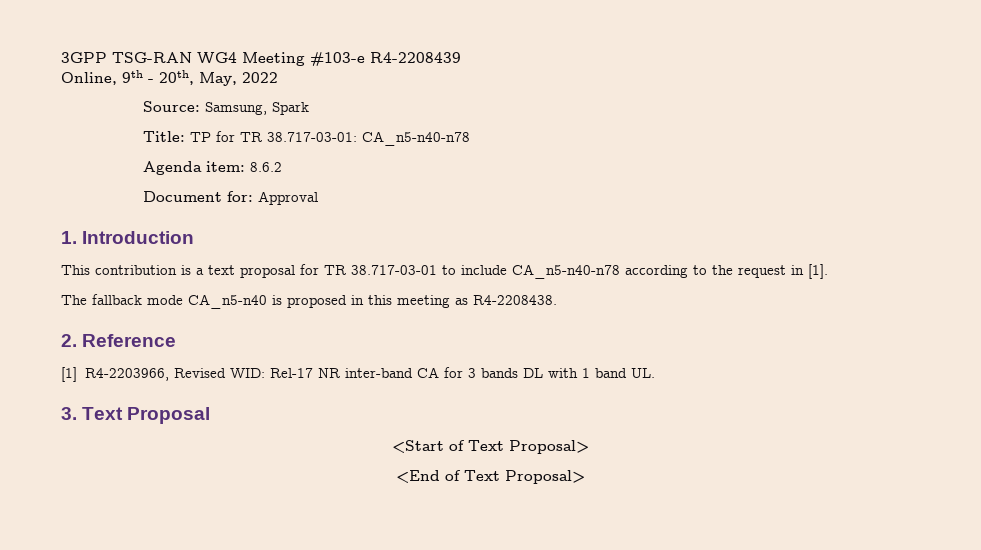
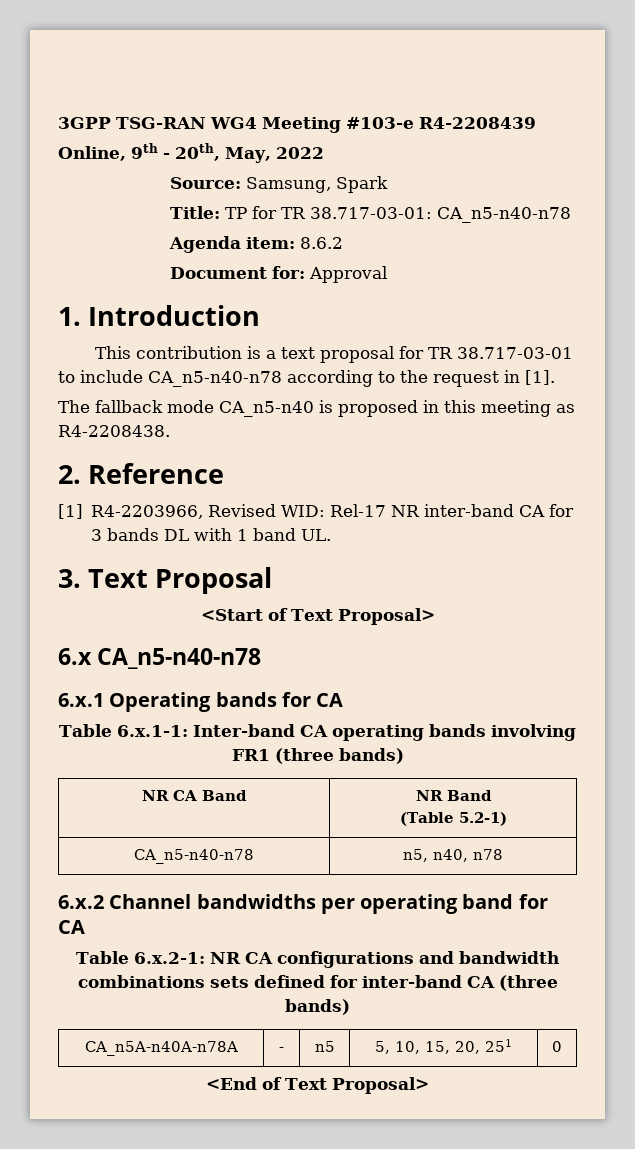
+ 6.x CA_n5-n40-n78
+ 6.x.1 Operating bands for CA
+ Table 6.x.1-1: Inter-band CA operating bands involving FR1 (three bands)
+ NR CA Band | NR Band
+ (Table 5.2-1)
+ CA_n5-n40-n78 | n5, n40, n78
+ 6.x.2 Channel bandwidths per operating band for CA
+ Table 6.x.2-1: NR CA configurations and bandwidth combinations sets defined for inter-band CA (three bands)
+ CA_n5A-n40A-n78A | - | n5 | 5, 10, 15, 20, 251 | 0

